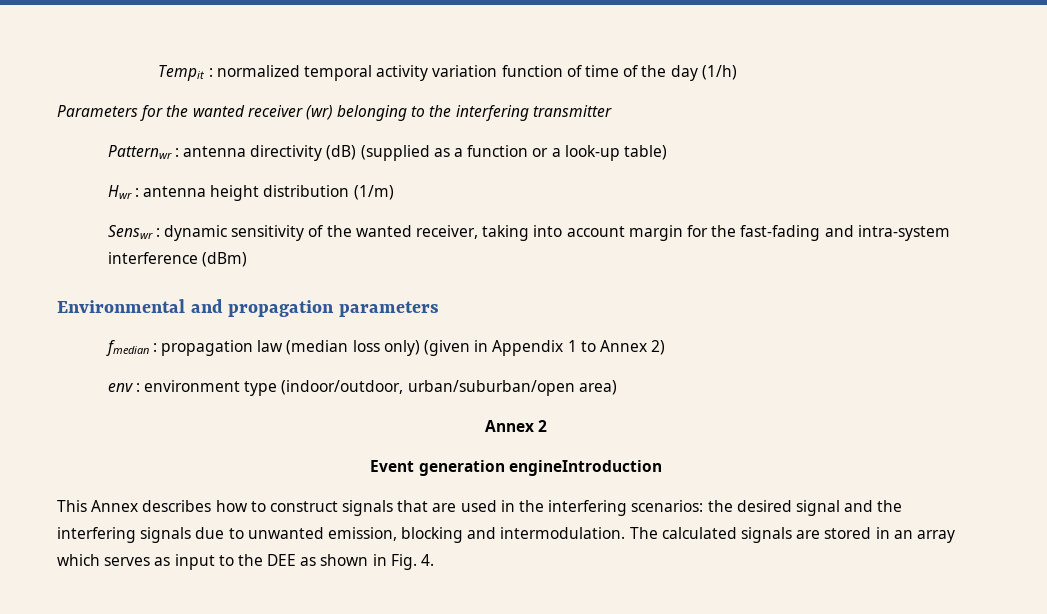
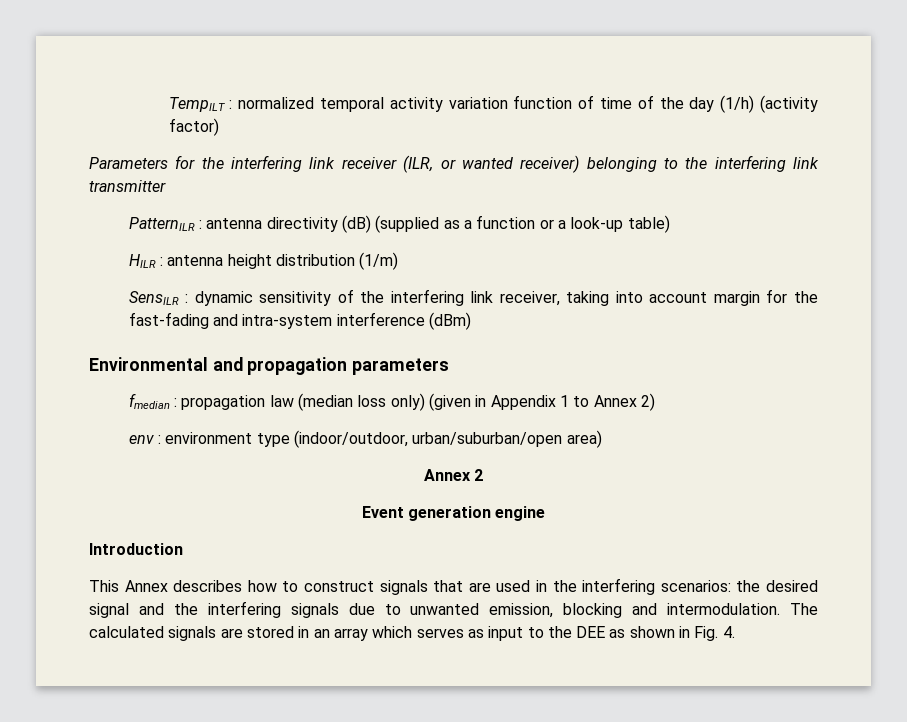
- Tempit : normalized temporal activity variation function of time of the day (1/h)
+ TempILT : normalized temporal activity variation function of time of the day (1/h) (activity factor)
- Parameters for the wanted receiver (wr) belonging to the interfering transmitter
+ Parameters for the interfering link receiver (ILR, or wanted receiver) belonging to the interfering link transmitter
- Patternwr : antenna directivity (dB) (supplied as a function or a look-up table)
+ PatternILR : antenna directivity (dB) (supplied as a function or a look-up table)
- Hwr : antenna height distribution (1/m)
+ HILR : antenna height distribution (1/m)
- Senswr : dynamic sensitivity of the wanted receiver, taking into account margin for the fast-fading and intra-system interference (dBm)
+ SensILR : dynamic sensitivity of the interfering link receiver, taking into account margin for the fast-fading and intra-system interference (dBm)
- Event generation engineIntroduction
+ Event generation engine
+ Introduction

